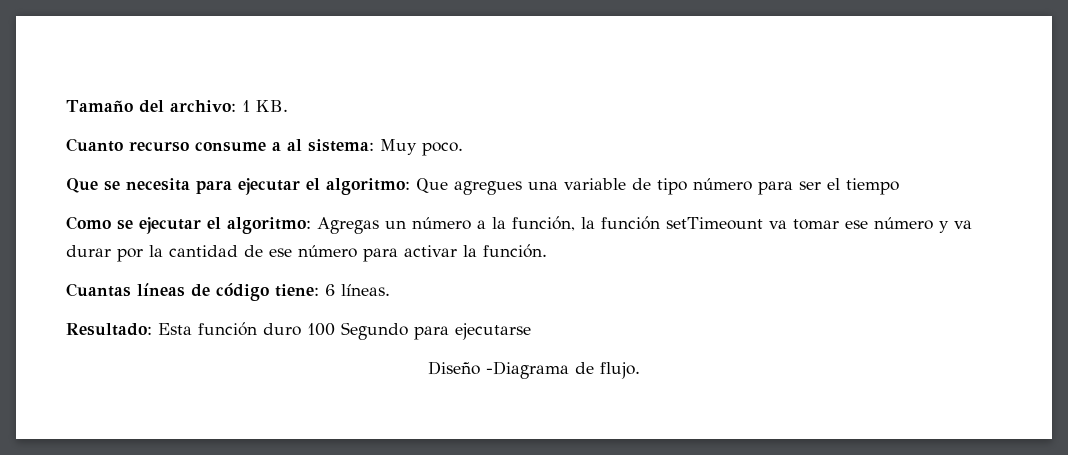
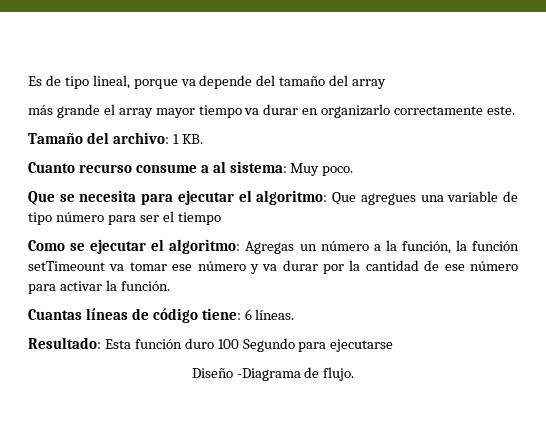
+ Es de tipo lineal, porque va depende del tamaño del array
+ más grande el array mayor tiempo va durar en organizarlo correctamente este.

